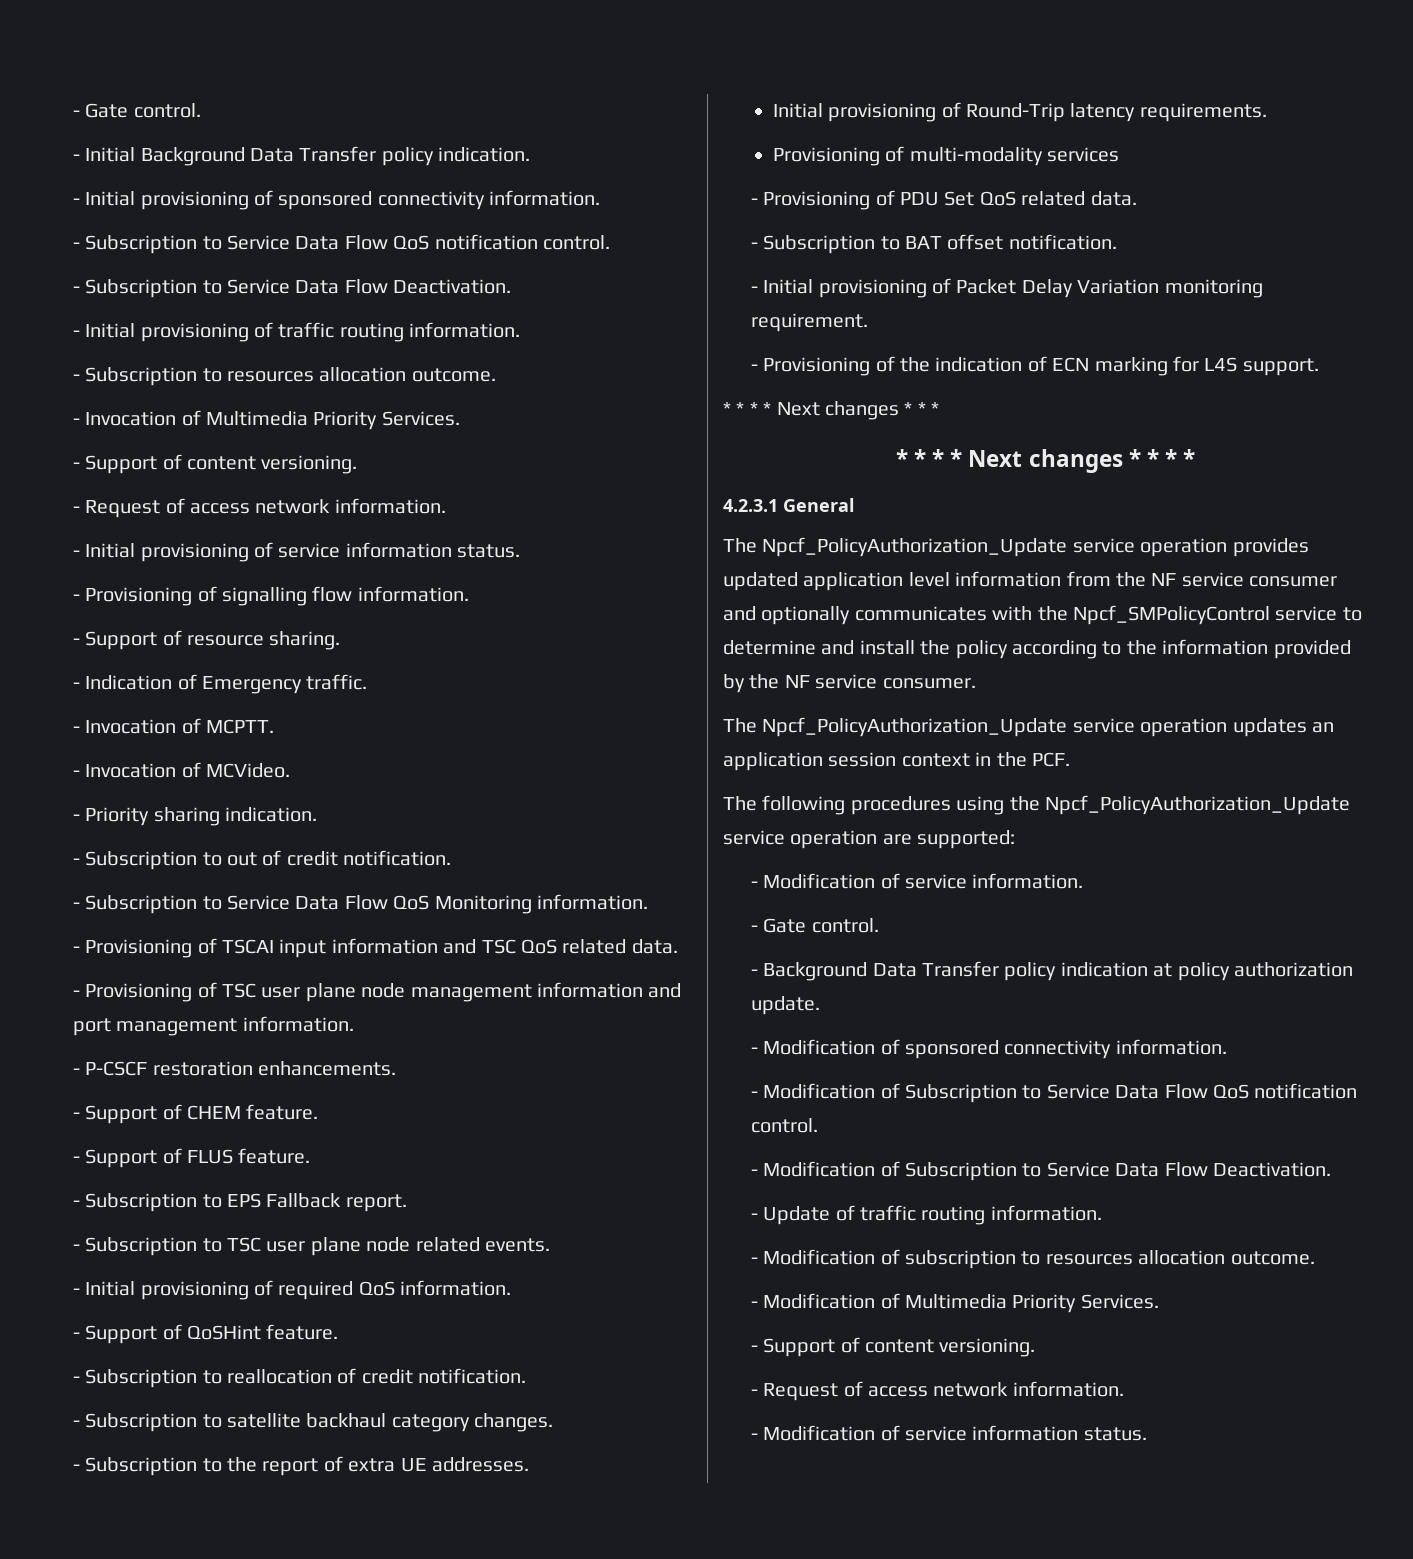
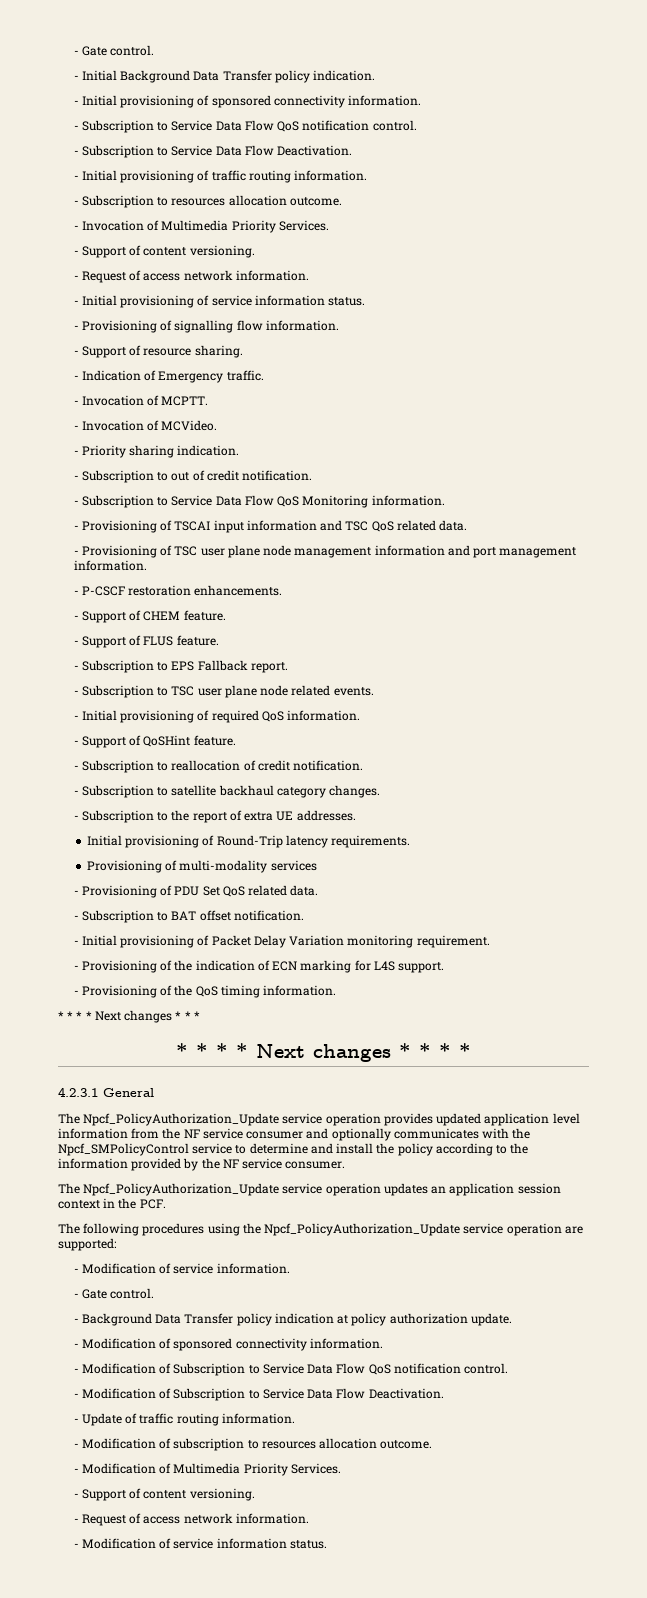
+ - Provisioning of the QoS timing information.

